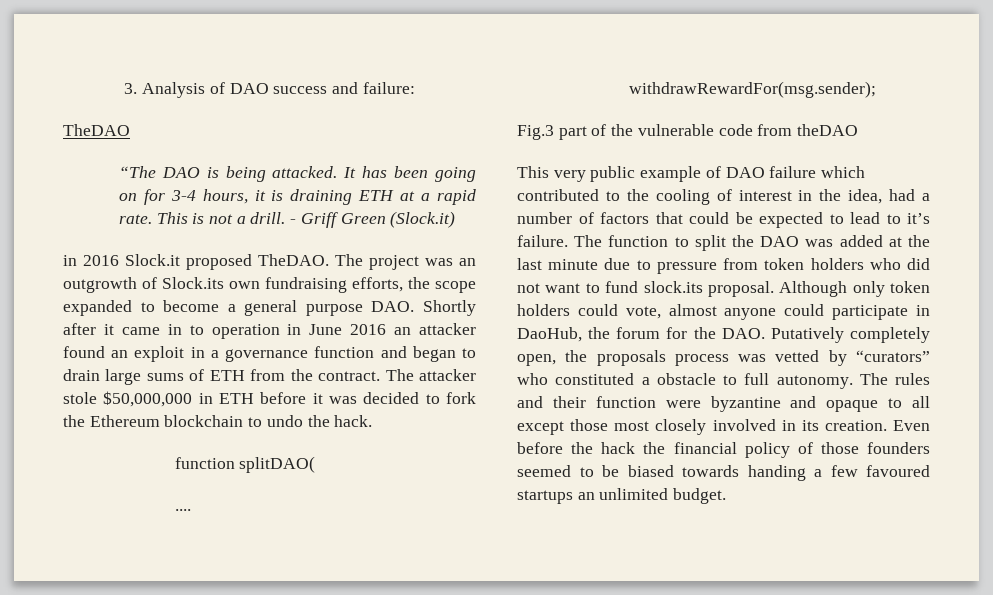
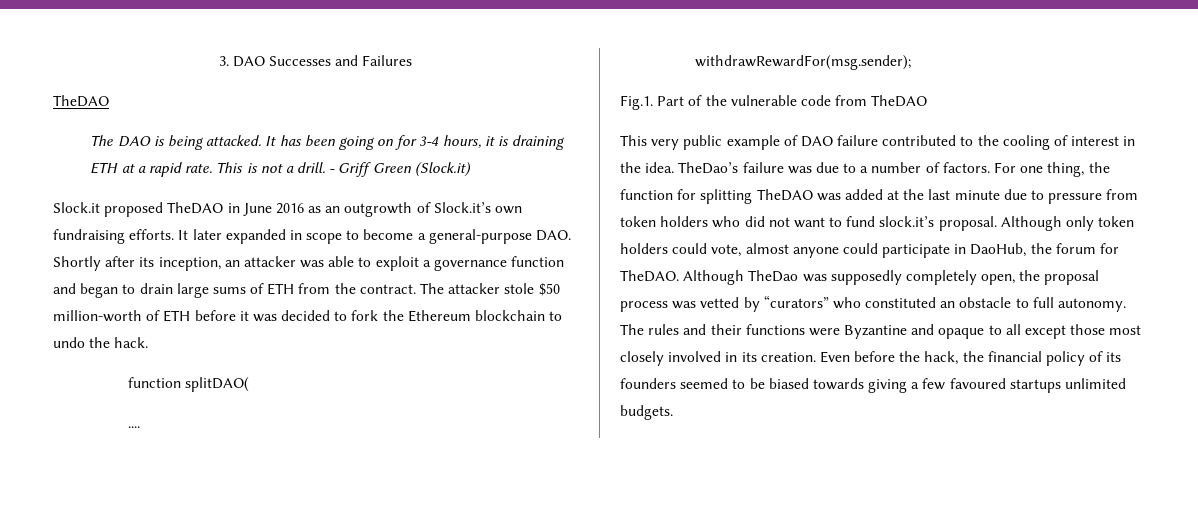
- 3. Analysis of DAO success and failure:
+ 3. DAO Successes and Failures
  TheDAO
- “The DAO is being attacked.
+ The DAO is being attacked.
- in 2016 Slock.it proposed TheDAO. The project was an outgrowth of Slock.its own fundraising efforts, the scope expanded to become a general purpose DAO. Shortly after it came in to operation in June 2016 an attacker found an exploit in a governance function and began to drain large sums of ETH from the contract.
+ Slock.it proposed TheDAO in June 2016 as an outgrowth of Slock.it’s own fundraising efforts. It later expanded in scope to become a general-purpose DAO. Shortly after its inception, an attacker was able to exploit a governance function and began to drain large sums of ETH from the contract.
- The attacker stole $50,000,000 in ETH before it was decided to fork the Ethereum blockchain to undo the hack.
+ The attacker stole $50 million-worth of ETH before it was decided to fork the Ethereum blockchain to undo the hack.
- Fig.3 part of the vulnerable code from theDAO
+ Fig.1. Part of the vulnerable code from TheDAO
- This very public example of DAO failure which contributed to the cooling of interest in the idea, had a number of factors that could be expected to lead to it’s failure. The function to split the DAO was added at the last minute due to pressure from token holders who did not want to fund slock.its proposal.
+ This very public example of DAO failure contributed to the cooling of interest in the idea. TheDao’s failure was due to a number of factors. For one thing, the function for splitting TheDAO was added at the last minute due to pressure from token holders who did not want to fund slock.it’s proposal.
- Although only token holders could vote, almost anyone could participate in DaoHub, the forum for the DAO. Putatively completely open, the proposals process was vetted by “curators” who constituted a obstacle to full autonomy.
+ Although only token holders could vote, almost anyone could participate in DaoHub, the forum for TheDAO. Although TheDao was supposedly completely open, the proposal process was vetted by “curators” who constituted an obstacle to full autonomy.
- The rules and their function were byzantine and opaque to all except those most closely involved in its creation.
+ The rules and their functions were Byzantine and opaque to all except those most closely involved in its creation.
- Even before the hack the financial policy of those founders seemed to be biased towards handing a few favoured startups an unlimited budget.
+ Even before the hack, the financial policy of its founders seemed to be biased towards giving a few favoured startups unlimited budgets.

